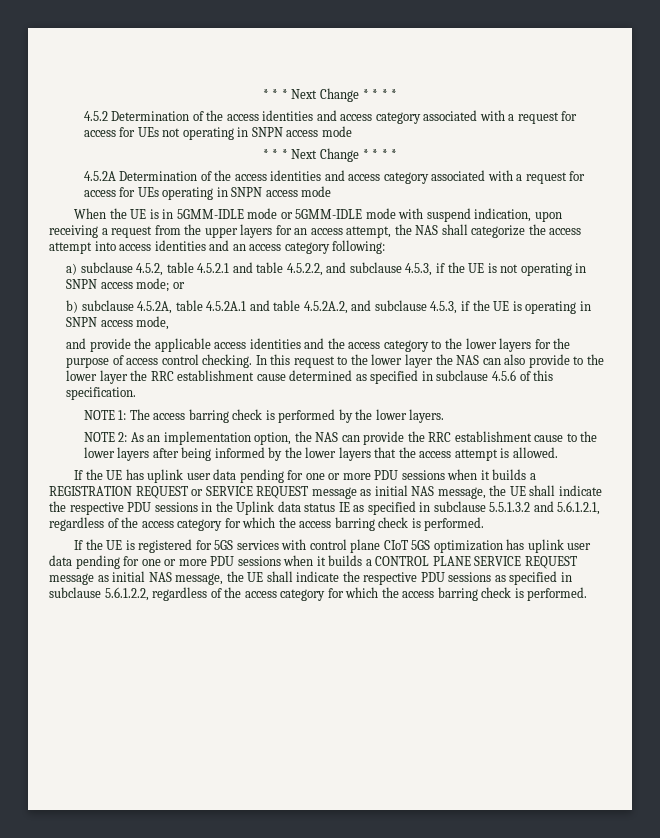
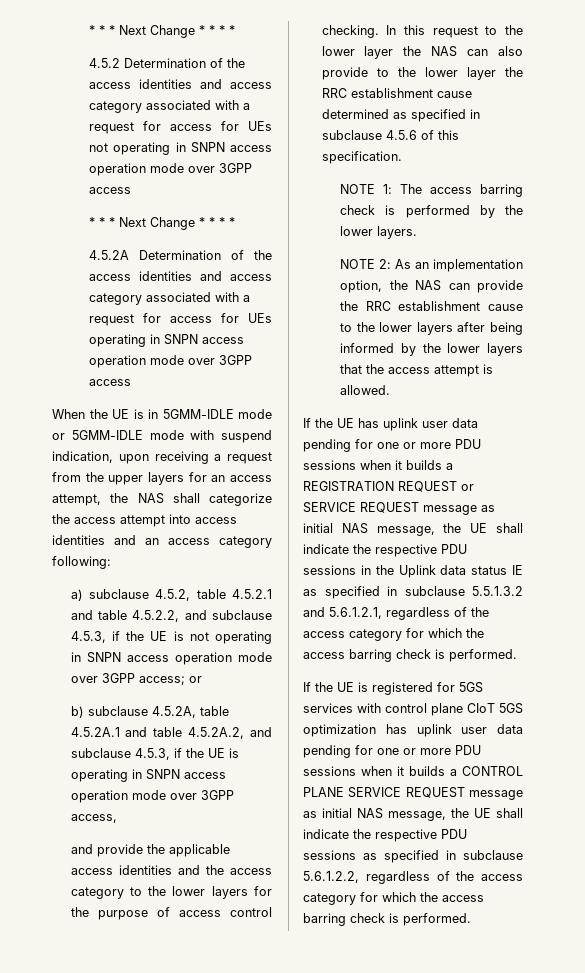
- 4.5.2 Determination of the access identities and access category associated with a request for access for UEs not operating in SNPN access mode
+ 4.5.2 Determination of the access identities and access category associated with a request for access for UEs not operating in SNPN access operation mode over 3GPP access
- 4.5.2A Determination of the access identities and access category associated with a request for access for UEs operating in SNPN access mode
+ 4.5.2A Determination of the access identities and access category associated with a request for access for UEs operating in SNPN access operation mode over 3GPP access
- a) subclause 4.5.2, table 4.5.2.1 and table 4.5.2.2, and subclause 4.5.3, if the UE is not operating in SNPN access mode; or
+ a) subclause 4.5.2, table 4.5.2.1 and table 4.5.2.2, and subclause 4.5.3, if the UE is not operating in SNPN access operation mode over 3GPP access; or
- b) subclause 4.5.2A, table 4.5.2A.1 and table 4.5.2A.2, and subclause 4.5.3, if the UE is operating in SNPN access mode,
+ b) subclause 4.5.2A, table 4.5.2A.1 and table 4.5.2A.2, and subclause 4.5.3, if the UE is operating in SNPN access operation mode over 3GPP access,

